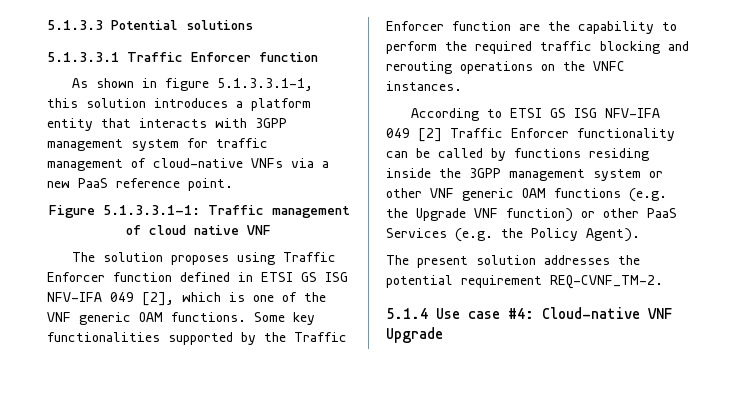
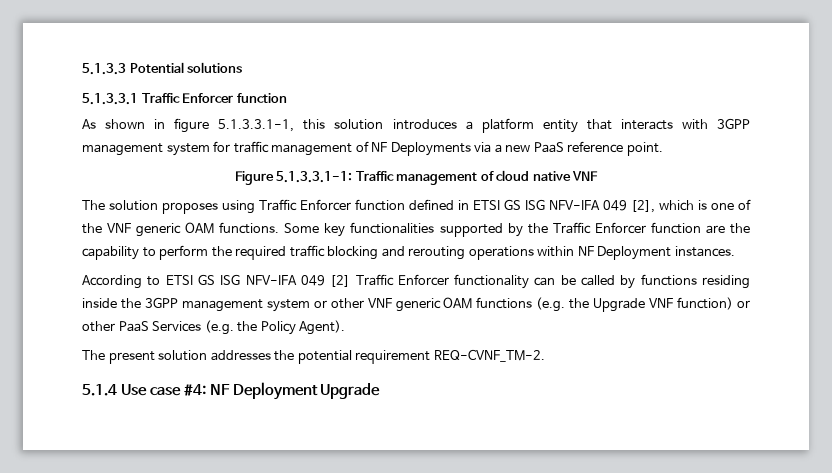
- As shown in figure 5.1.3.3.1-1, this solution introduces a platform entity that interacts with 3GPP management system for traffic management of cloud-native VNFs via a new PaaS reference point.
+ As shown in figure 5.1.3.3.1-1, this solution introduces a platform entity that interacts with 3GPP management system for traffic management of NF Deployments via a new PaaS reference point.
- Some key functionalities supported by the Traffic Enforcer function are the capability to perform the required traffic blocking and rerouting operations on the VNFC instances.
+ Some key functionalities supported by the Traffic Enforcer function are the capability to perform the required traffic blocking and rerouting operations within NF Deployment instances.
- 5.1.4 Use case #4: Cloud-native VNF Upgrade
+ 5.1.4 Use case #4: NF Deployment Upgrade

